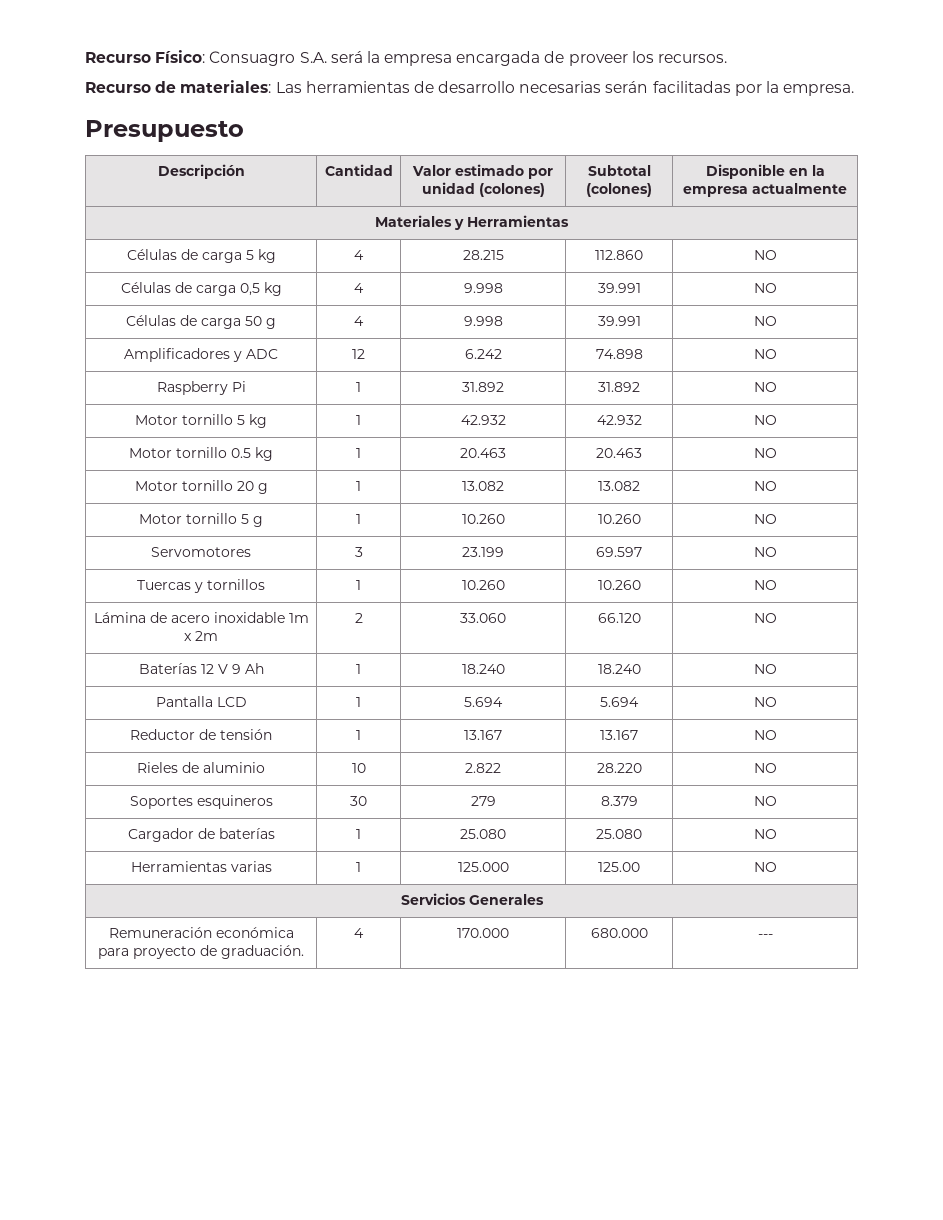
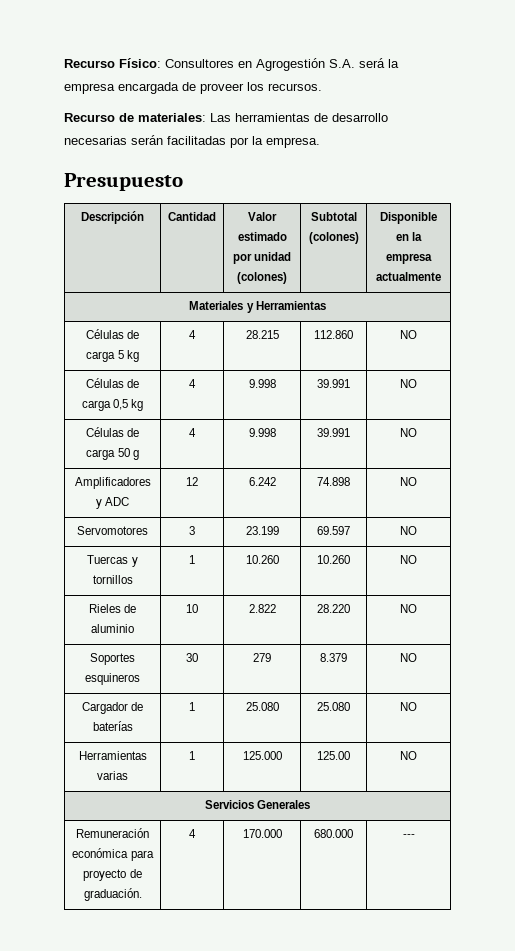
- Recurso Físico: Consuagro S.A. será la empresa encargada de proveer los recursos.
+ Recurso Físico: Consultores en Agrogestión S.A. será la empresa encargada de proveer los recursos.
- Raspberry Pi | 1 | 31.892 | 31.892 | NO
- Motor tornillo 5 kg | 1 | 42.932 | 42.932 | NO
- Motor tornillo 0.5 kg | 1 | 20.463 | 20.463 | NO
- Motor tornillo 20 g | 1 | 13.082 | 13.082 | NO
- Motor tornillo 5 g | 1 | 10.260 | 10.260 | NO
- Lámina de acero inoxidable 1m x 2m | 2 | 33.060 | 66.120 | NO
- Baterías 12 V 9 Ah | 1 | 18.240 | 18.240 | NO
- Pantalla LCD | 1 | 5.694 | 5.694 | NO
- Reductor de tensión | 1 | 13.167 | 13.167 | NO

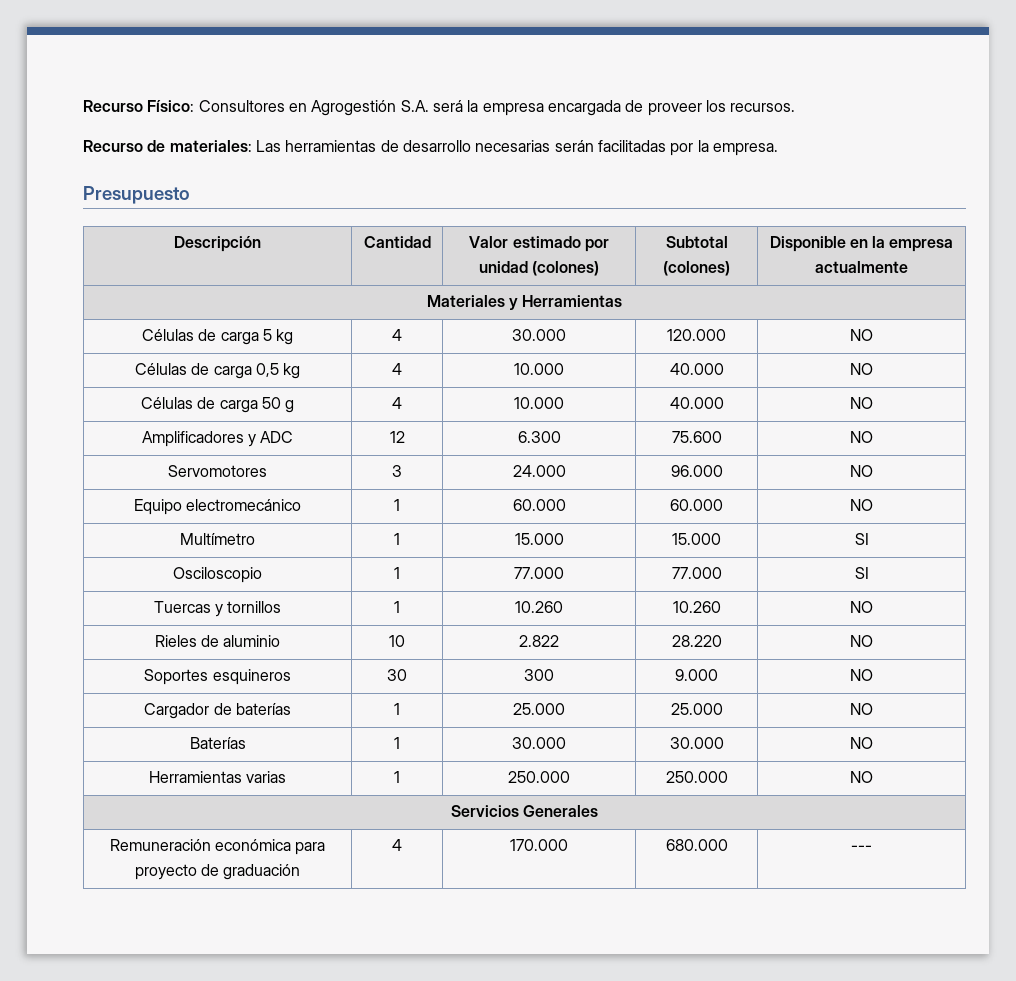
- Células de carga 5 kg | 4 | 28.215 | 112.860 | NO
+ Células de carga 5 kg | 4 | 30.000 | 120.000 | NO
- Células de carga 0,5 kg | 4 | 9.998 | 39.991 | NO
+ Células de carga 0,5 kg | 4 | 10.000 | 40.000 | NO
- Células de carga 50 g | 4 | 9.998 | 39.991 | NO
+ Células de carga 50 g | 4 | 10.000 | 40.000 | NO
- Amplificadores y ADC | 12 | 6.242 | 74.898 | NO
+ Amplificadores y ADC | 12 | 6.300 | 75.600 | NO
- Servomotores | 3 | 23.199 | 69.597 | NO
+ Servomotores | 3 | 24.000 | 96.000 | NO
+ Equipo electromecánico | 1 | 60.000 | 60.000 | NO
+ Multímetro | 1 | 15.000 | 15.000 | SI
+ Osciloscopio | 1 | 77.000 | 77.000 | SI
- Soportes esquineros | 30 | 279 | 8.379 | NO
+ Soportes esquineros | 30 | 300 | 9.000 | NO
- Cargador de baterías | 1 | 25.080 | 25.080 | NO
+ Cargador de baterías | 1 | 25.000 | 25.000 | NO
+ Baterías | 1 | 30.000 | 30.000 | NO
- Herramientas varias | 1 | 125.000 | 125.00 | NO
+ Herramientas varias | 1 | 250.000 | 250.000 | NO
- Remuneración económica para proyecto de graduación. | 4 | 170.000 | 680.000 | ---
+ Remuneración económica para proyecto de graduación | 4 | 170.000 | 680.000 | ---

